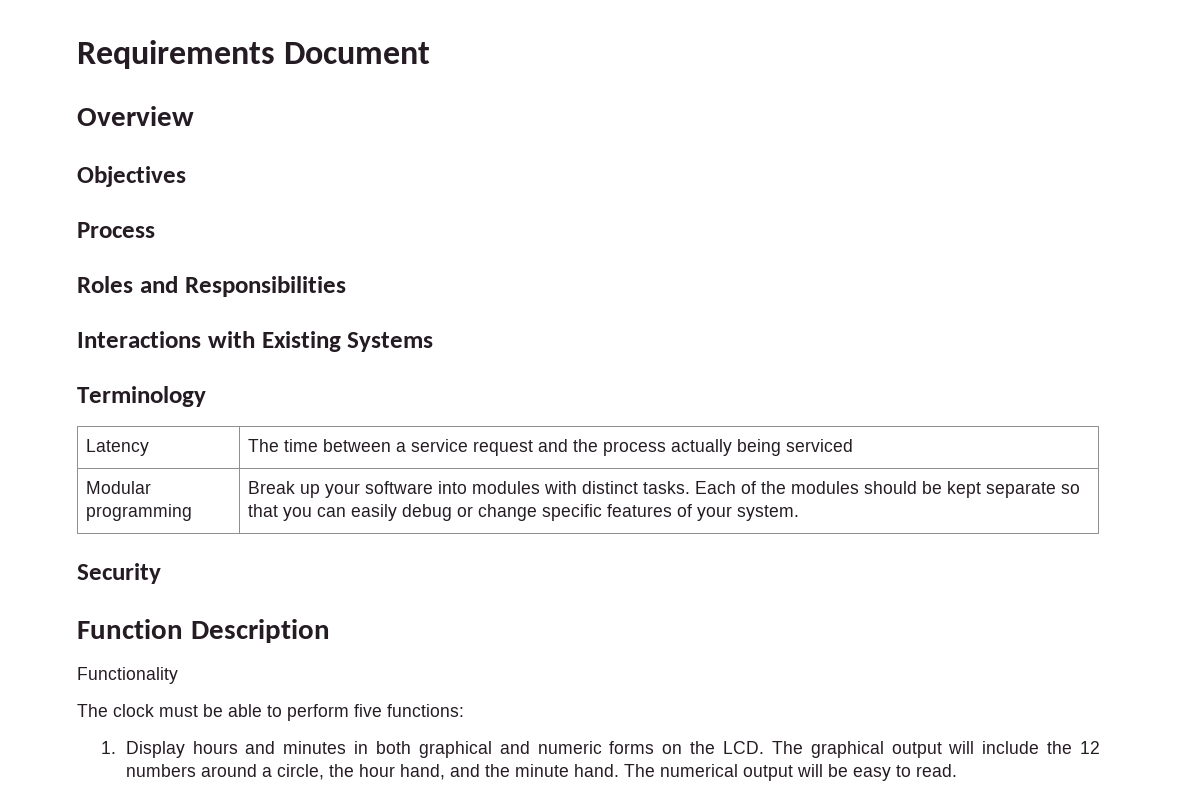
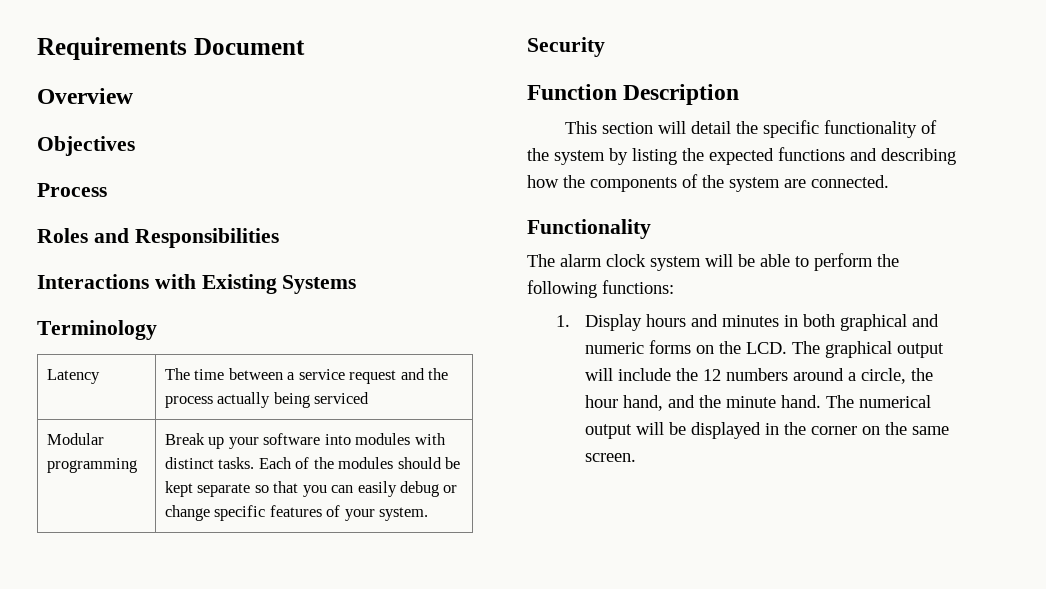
+ This section will detail the specific functionality of the system by listing the expected functions and describing how the components of the system are connected.
  Functionality
- The clock must be able to perform five functions:
+ The alarm clock system will be able to perform the following functions:
- The numerical output will be easy to read.
+ The numerical output will be displayed in the corner on the same screen.

